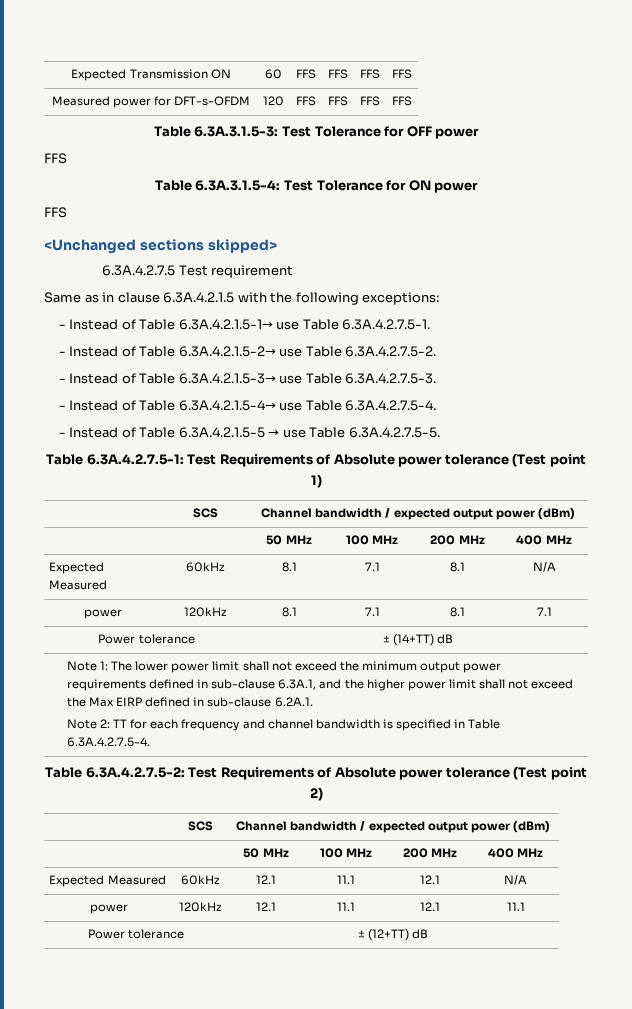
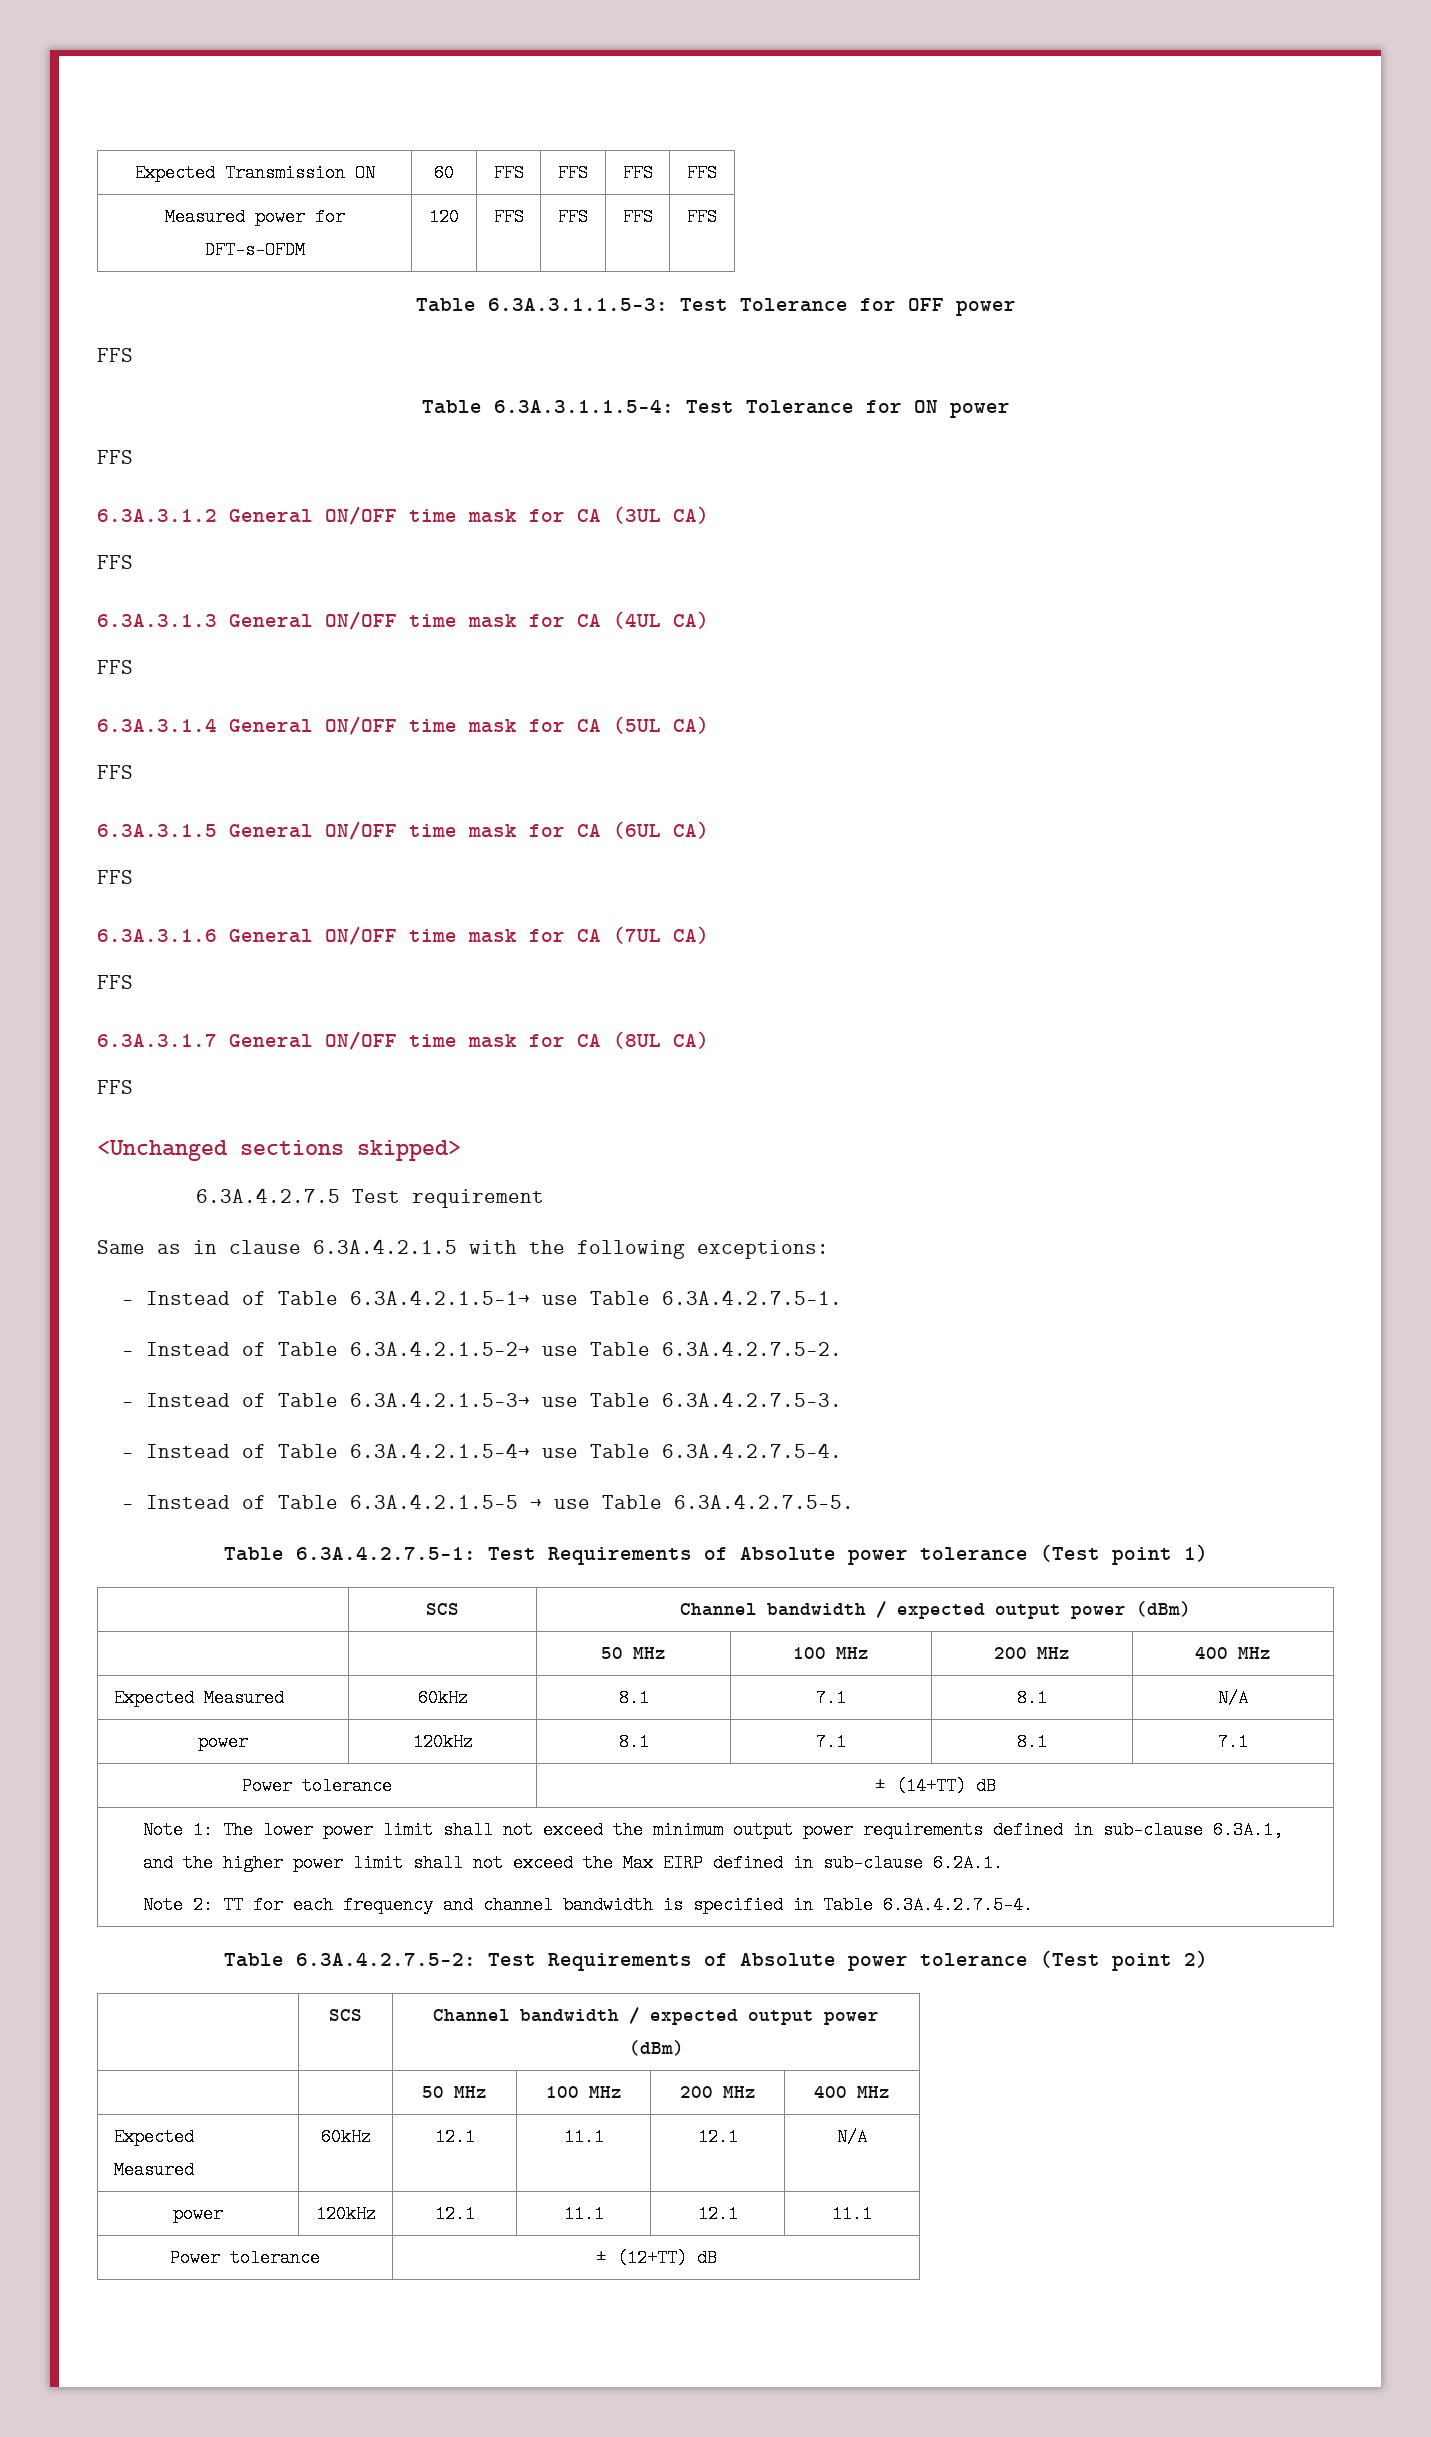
- Table 6.3A.3.1.5-3: Test Tolerance for OFF power
+ Table 6.3A.3.1.1.5-3: Test Tolerance for OFF power
- Table 6.3A.3.1.5-4: Test Tolerance for ON power
+ Table 6.3A.3.1.1.5-4: Test Tolerance for ON power
+ 6.3A.3.1.2 General ON/OFF time mask for CA (3UL CA)
+ FFS
+ 6.3A.3.1.3 General ON/OFF time mask for CA (4UL CA)
+ FFS
+ 6.3A.3.1.4 General ON/OFF time mask for CA (5UL CA)
+ FFS
+ 6.3A.3.1.5 General ON/OFF time mask for CA (6UL CA)
+ FFS
+ 6.3A.3.1.6 General ON/OFF time mask for CA (7UL CA)
+ FFS
+ 6.3A.3.1.7 General ON/OFF time mask for CA (8UL CA)
+ FFS

